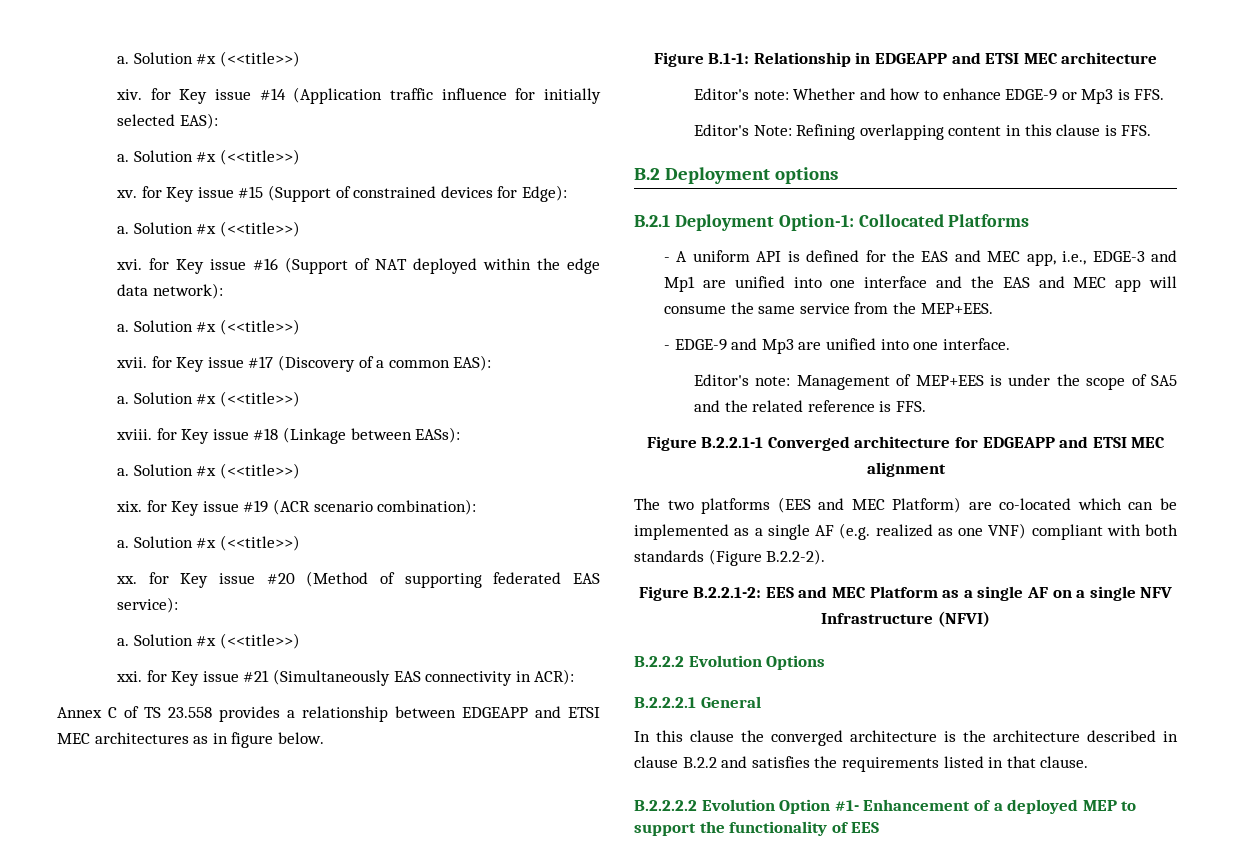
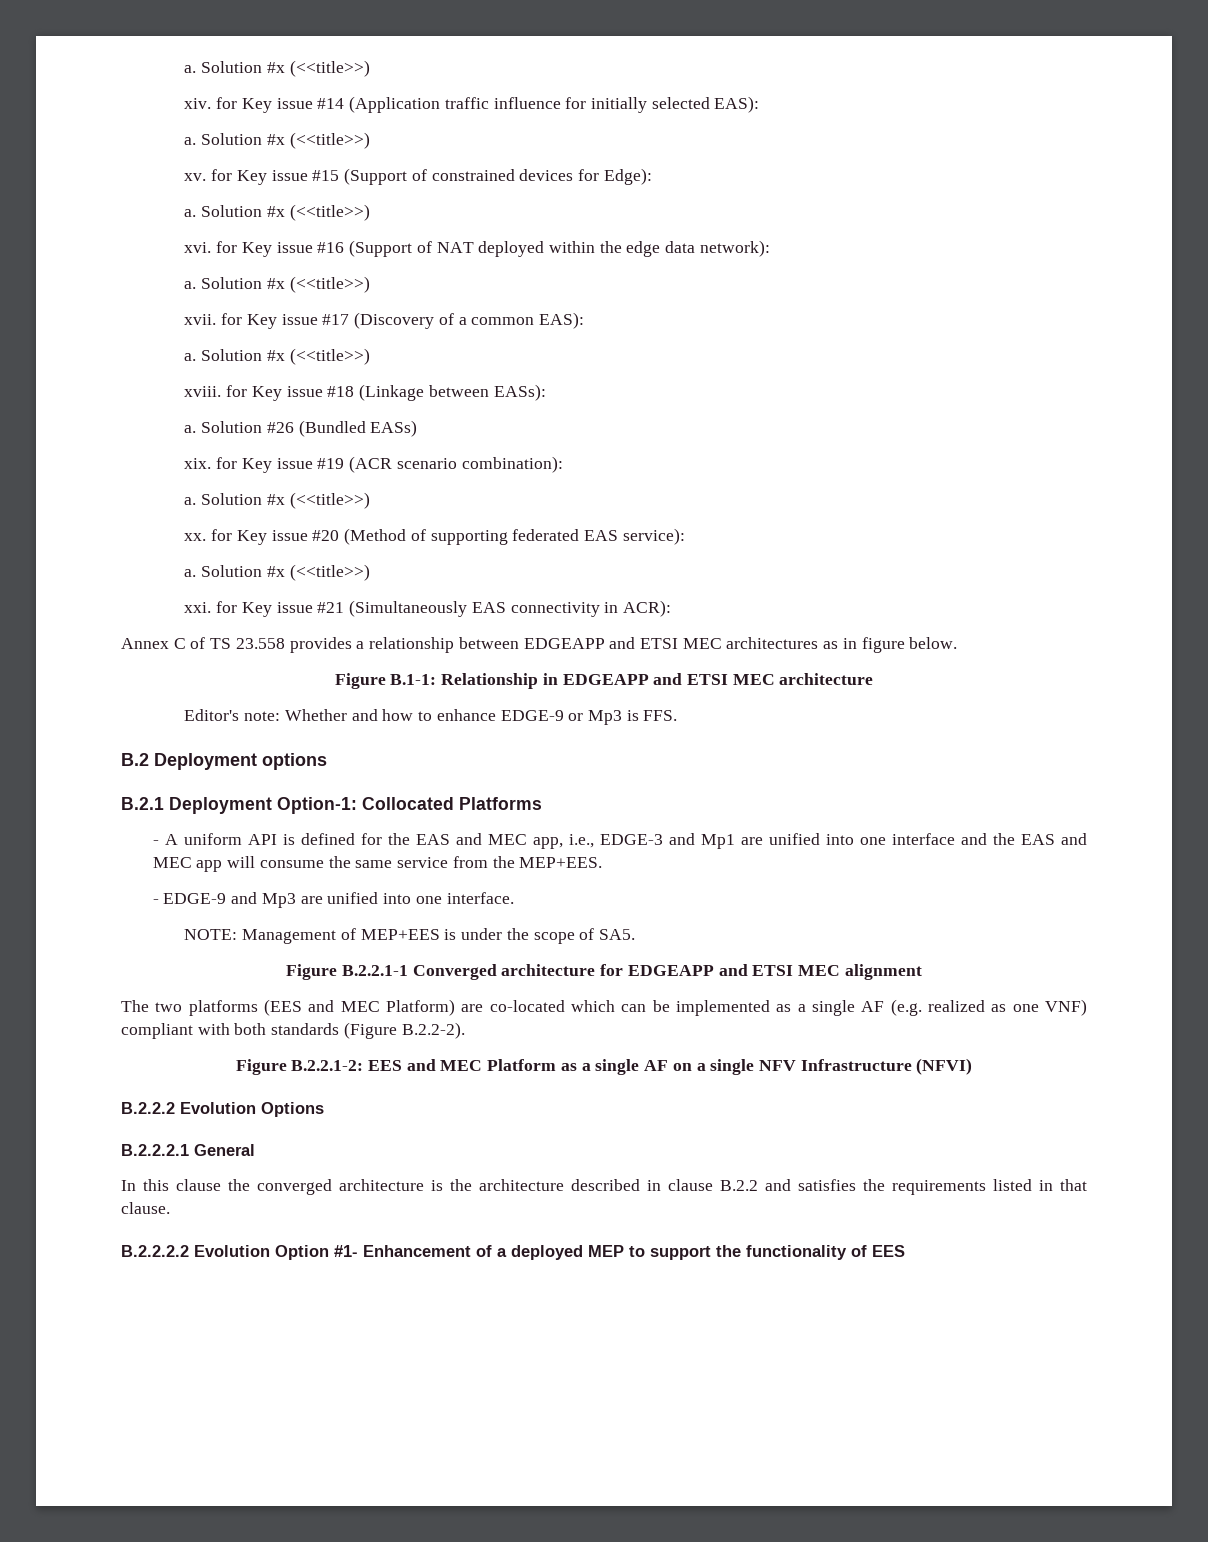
  xviii. for Key issue #18 (Linkage between EASs):
- a. Solution #x (<<title>>)
+ a. Solution #26 (Bundled EASs)
- Editor's Note: Refining overlapping content in this clause is FFS.
- Editor's note: Management of MEP+EES is under the scope of SA5 and the related reference is FFS.
+ NOTE: Management of MEP+EES is under the scope of SA5.

